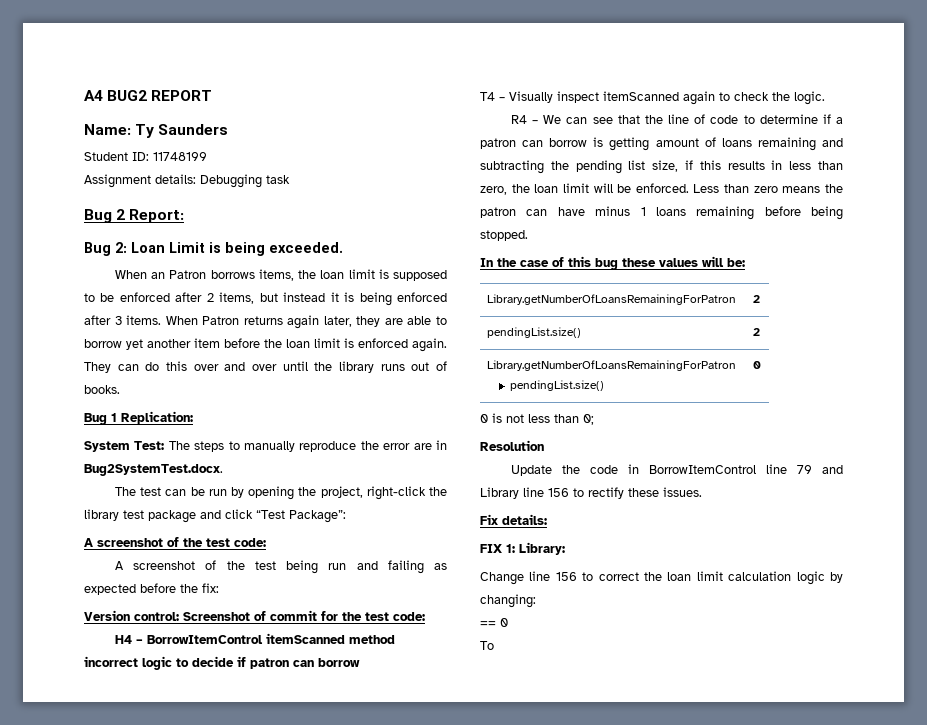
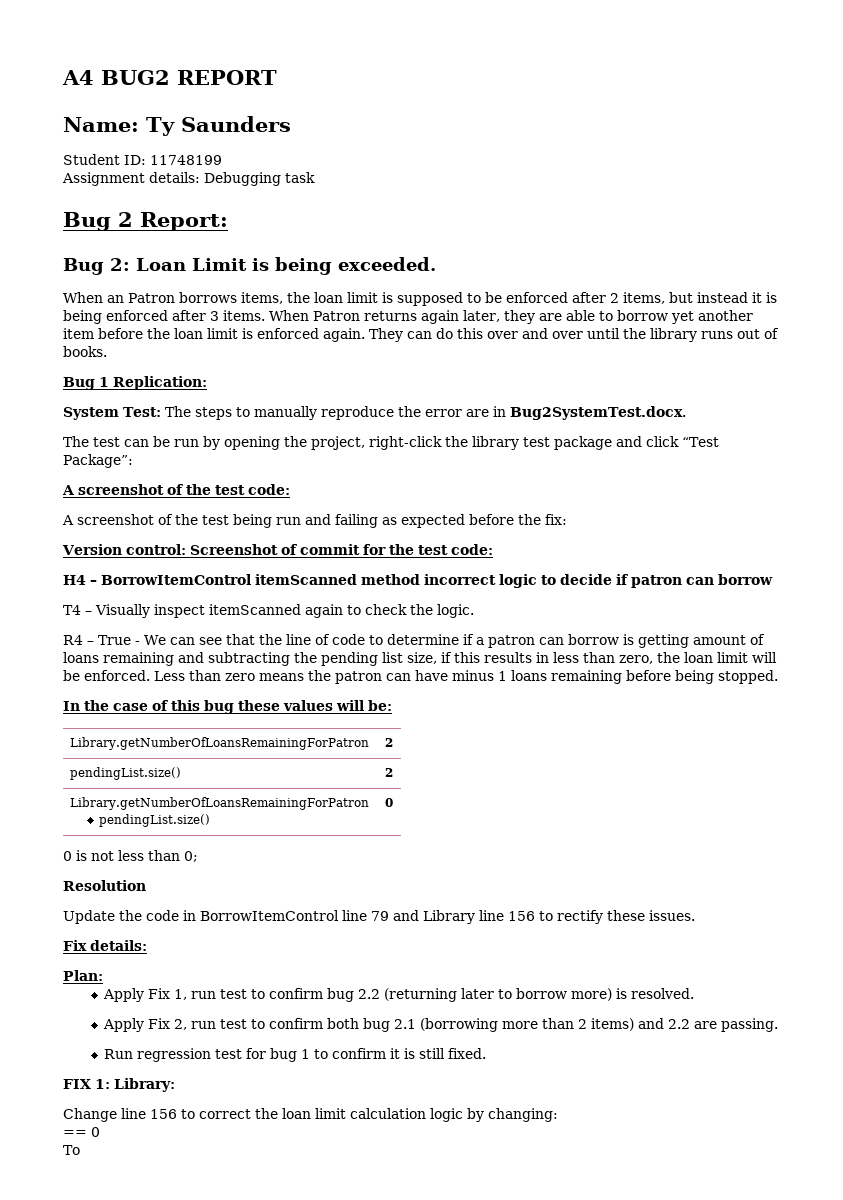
- R4 – We can see that the line of code to determine if a patron can borrow is getting amount of loans remaining and subtracting the pending list size, if this results in less than zero, the loan limit will be enforced.
+ R4 – True - We can see that the line of code to determine if a patron can borrow is getting amount of loans remaining and subtracting the pending list size, if this results in less than zero, the loan limit will be enforced.
+ Plan:
+ Apply Fix 1, run test to confirm bug 2.2 (returning later to borrow more) is resolved.
+ Apply Fix 2, run test to confirm both bug 2.1 (borrowing more than 2 items) and 2.2 are passing.
+ Run regression test for bug 1 to confirm it is still fixed.

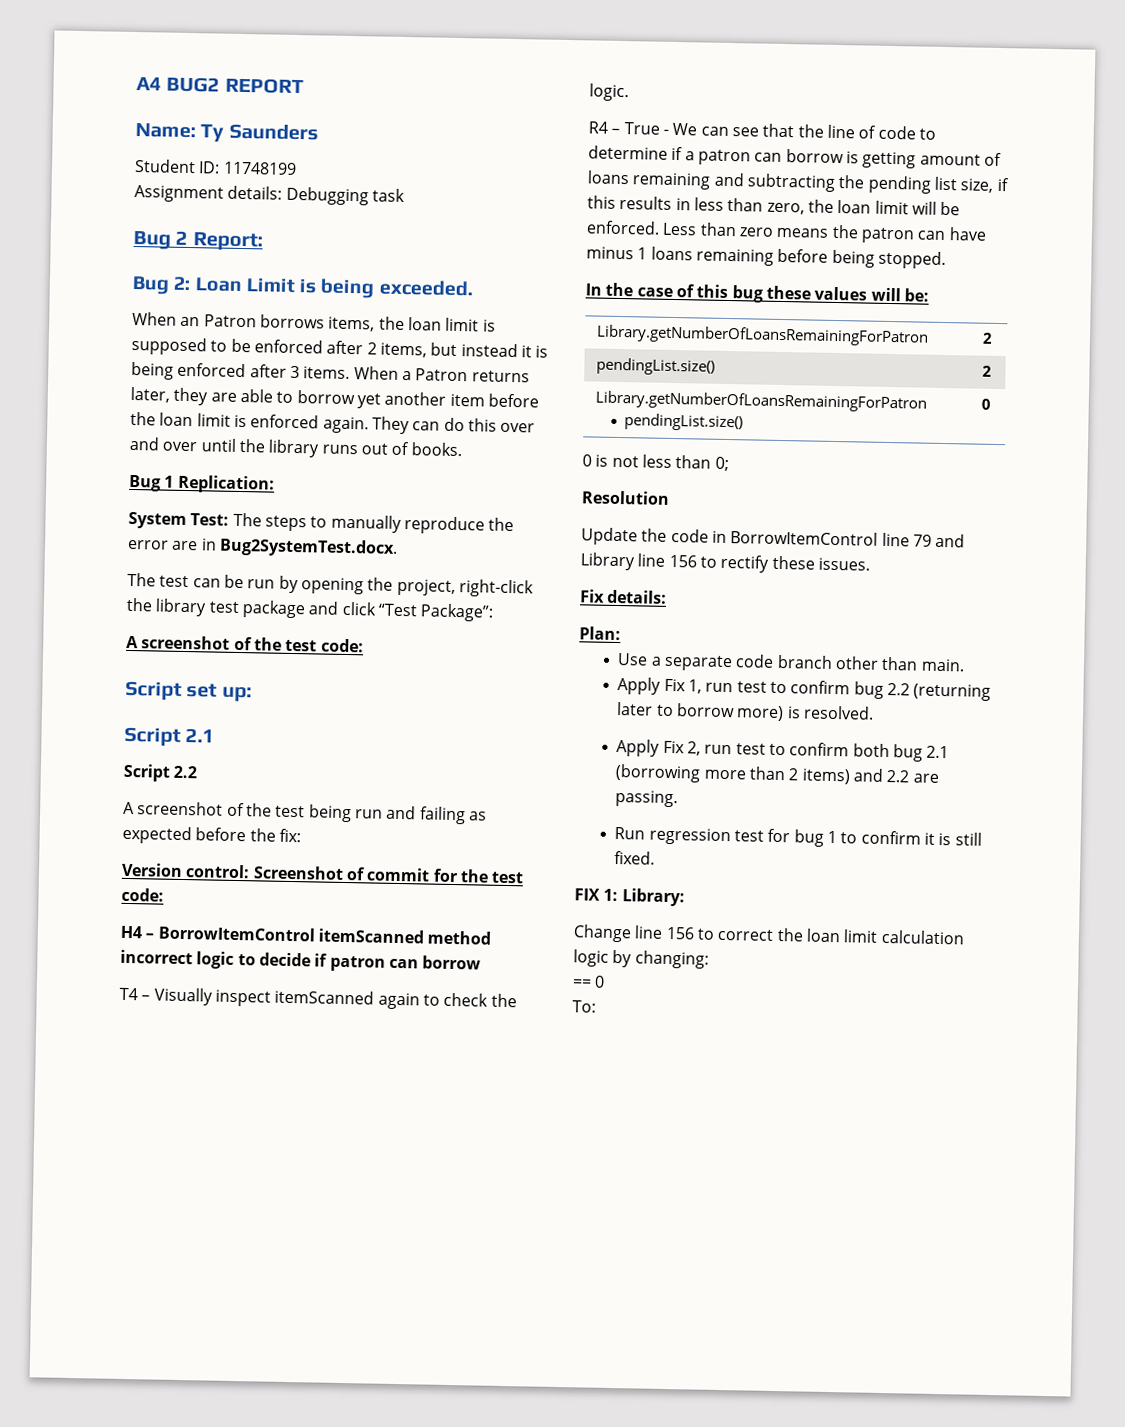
- When Patron returns again later, they are able to borrow yet another item before the loan limit is enforced again.
+ When a Patron returns later, they are able to borrow yet another item before the loan limit is enforced again.
+ Script set up:
+ Script 2.1
+ Script 2.2
+ Use a separate code branch other than main.
- To
+ To:

